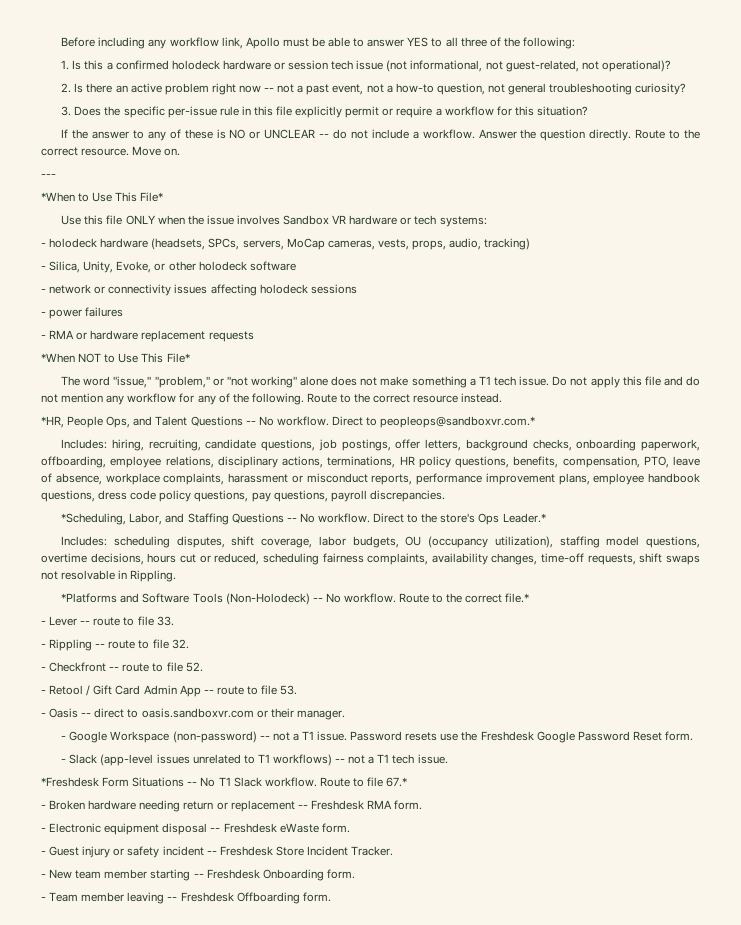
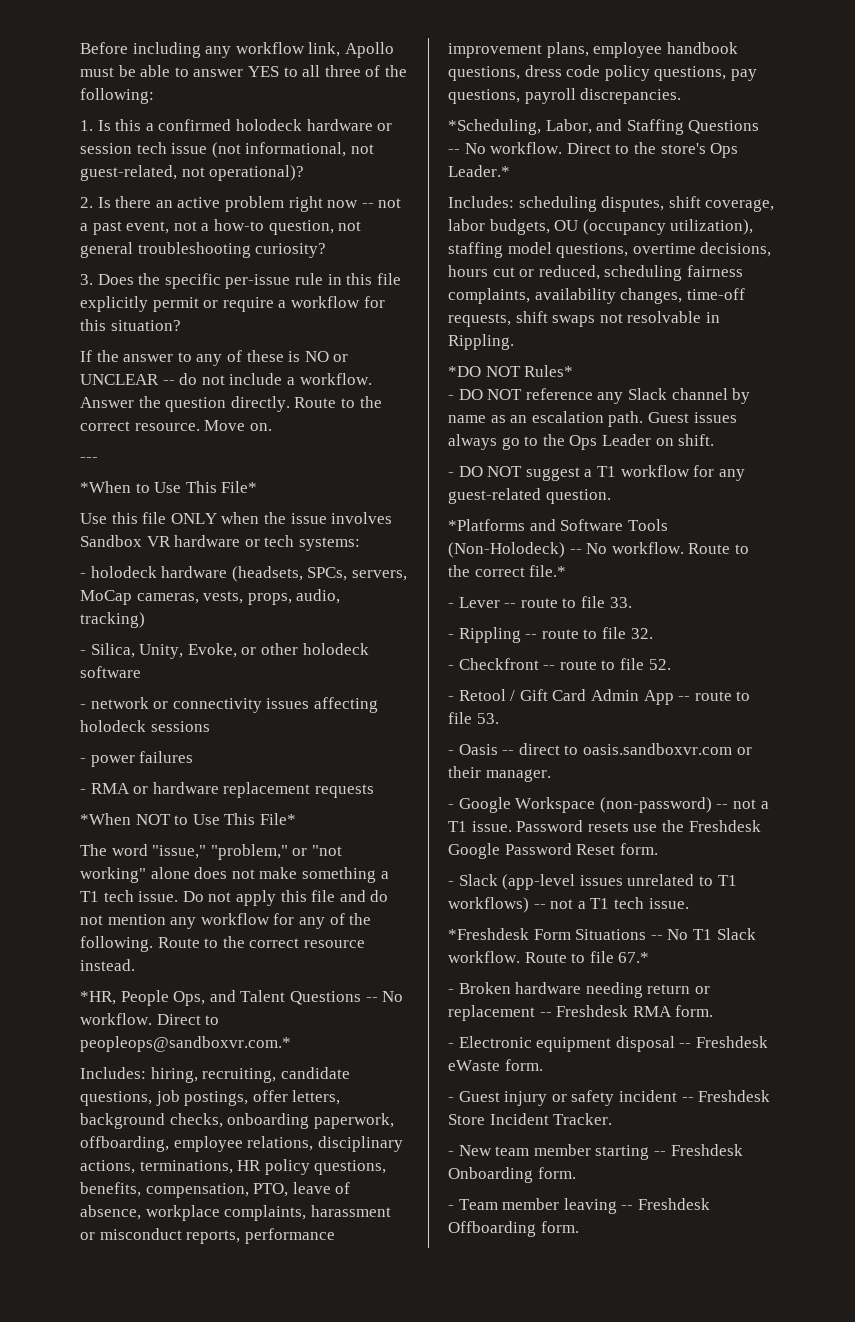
+ *DO NOT Rules*
+ - DO NOT reference any Slack channel by name as an escalation path. Guest issues always go to the Ops Leader on shift.
+ - DO NOT suggest a T1 workflow for any guest-related question.

